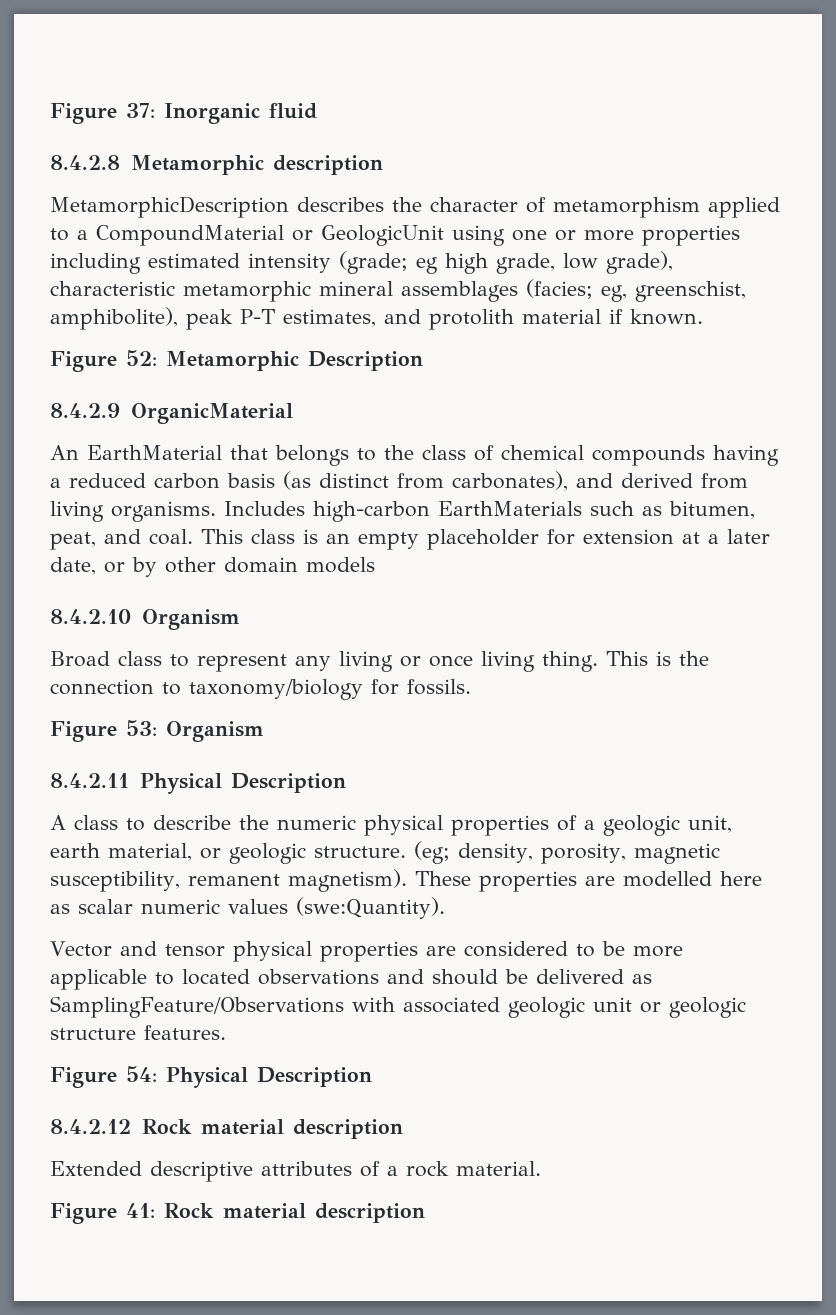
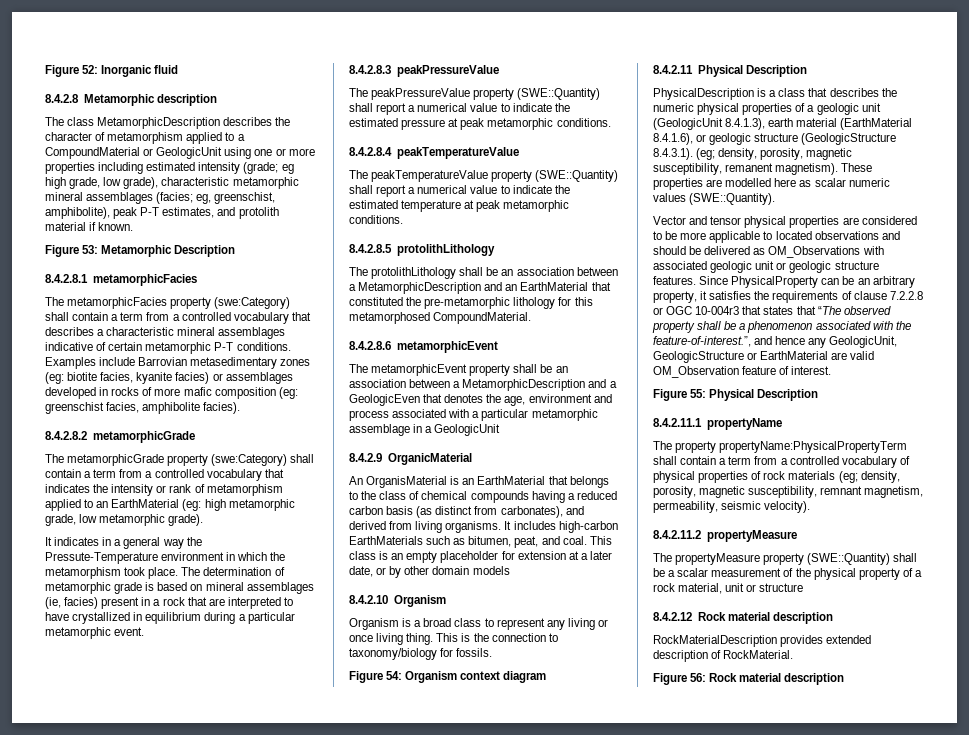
- Figure 37: Inorganic fluid
+ Figure 52: Inorganic fluid
- MetamorphicDescription describes the character of metamorphism applied to a CompoundMaterial or GeologicUnit using one or more properties including estimated intensity (grade; eg high grade, low grade), characteristic metamorphic mineral assemblages (facies; eg, greenschist, amphibolite), peak P-T estimates, and protolith material if known.
+ The class MetamorphicDescription describes the character of metamorphism applied to a CompoundMaterial or GeologicUnit using one or more properties including estimated intensity (grade; eg high grade, low grade), characteristic metamorphic mineral assemblages (facies; eg, greenschist, amphibolite), peak P-T estimates, and protolith material if known.
- Figure 52: Metamorphic Description
+ Figure 53: Metamorphic Description
+ 8.4.2.8.1 metamorphicFacies
+ The metamorphicFacies property (swe:Category) shall contain a term from a controlled vocabulary that describes a characteristic mineral assemblages indicative of certain metamorphic P-T conditions. Examples include Barrovian metasedimentary zones (eg: biotite facies, kyanite facies) or assemblages developed in rocks of more mafic composition (eg: greenschist facies, amphibolite facies).
+ 8.4.2.8.2 metamorphicGrade
+ The metamorphicGrade property (swe:Category) shall contain a term from a controlled vocabulary that indicates the intensity or rank of metamorphism applied to an EarthMaterial (eg: high metamorphic grade, low metamorphic grade).
+ It indicates in a general way the Pressute-Temperature environment in which the metamorphism took place. The determination of metamorphic grade is based on mineral assemblages (ie, facies) present in a rock that are interpreted to have crystallized in equilibrium during a particular metamorphic event.
+ 8.4.2.8.3 peakPressureValue
+ The peakPressureValue property (SWE::Quantity) shall report a numerical value to indicate the estimated pressure at peak metamorphic conditions.
+ 8.4.2.8.4 peakTemperatureValue
+ The peakTemperatureValue property (SWE::Quantity) shall report a numerical value to indicate the estimated temperature at peak metamorphic conditions.
+ 8.4.2.8.5 protolithLithology
+ The protolithLithology shall be an association between a MetamorphicDescription and an EarthMaterial that constituted the pre-metamorphic lithology for this metamorphosed CompoundMaterial.
+ 8.4.2.8.6 metamorphicEvent
+ The metamorphicEvent property shall be an association between a MetamorphicDescription and a GeologicEven that denotes the age, environment and process associated with a particular metamorphic assemblage in a GeologicUnit
- An EarthMaterial that belongs to the class of chemical compounds having a reduced carbon basis (as distinct from carbonates), and derived from living organisms.
+ An OrganisMaterial is an EarthMaterial that belongs to the class of chemical compounds having a reduced carbon basis (as distinct from carbonates), and derived from living organisms.
- Includes high-carbon EarthMaterials such as bitumen, peat, and coal.
+ It includes high-carbon EarthMaterials such as bitumen, peat, and coal.
- Broad class to represent any living or once living thing.
+ Organism is a broad class to represent any living or once living thing.
- Figure 53: Organism
+ Figure 54: Organism context diagram
- A class to describe the numeric physical properties of a geologic unit, earth material, or geologic structure. (eg; density, porosity, magnetic susceptibility, remanent magnetism).
+ PhysicalDescription is a class that describes the numeric physical properties of a geologic unit (GeologicUnit 8.4.1.3), earth material (EarthMaterial 8.4.1.6), or geologic structure (GeologicStructure 8.4.3.1). (eg; density, porosity, magnetic susceptibility, remanent magnetism).
- These properties are modelled here as scalar numeric values (swe:Quantity).
+ These properties are modelled here as scalar numeric values (SWE::Quantity).
- Vector and tensor physical properties are considered to be more applicable to located observations and should be delivered as SamplingFeature/Observations with associated geologic unit or geologic structure features.
- Figure 54: Physical Description
+ Vector and tensor physical properties are considered to be more applicable to located observations and should be delivered as OM_Observations with associated geologic unit or geologic structure features. Since PhysicalProperty can be an arbitrary property, it satisfies the requirements of clause 7.2.2.8 or OGC 10-004r3 that states that “The observed property shall be a phenomenon associated with the feature-of-interest.”, and hence any GeologicUnit, GeologicStructure or EarthMaterial are valid OM_Observation feature of interest.
+ Figure 55: Physical Description
+ 8.4.2.11.1 propertyName
+ The property propertyName:PhysicalPropertyTerm shall contain a term from a controlled vocabulary of physical properties of rock materials (eg; density, porosity, magnetic susceptibility, remnant magnetism, permeability, seismic velocity).
+ 8.4.2.11.2 propertyMeasure
+ The propertyMeasure property (SWE::Quantity) shall be a scalar measurement of the physical property of a rock material, unit or structure
  8.4.2.12 Rock material description
- Extended descriptive attributes of a rock material.
- Figure 41: Rock material description
+ RockMaterialDescription provides extended description of RockMaterial.
+ Figure 56: Rock material description

